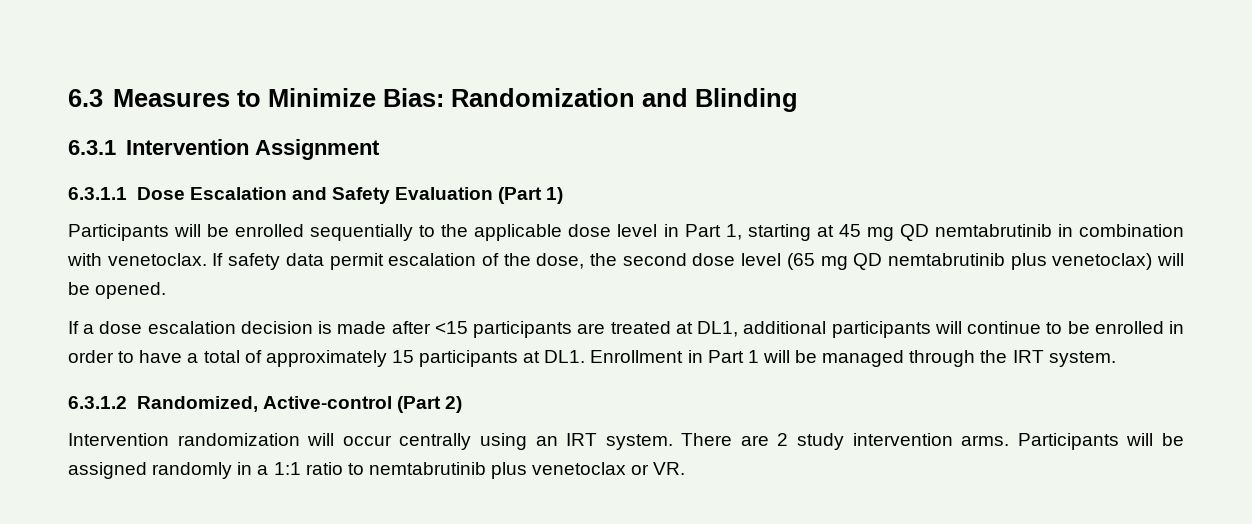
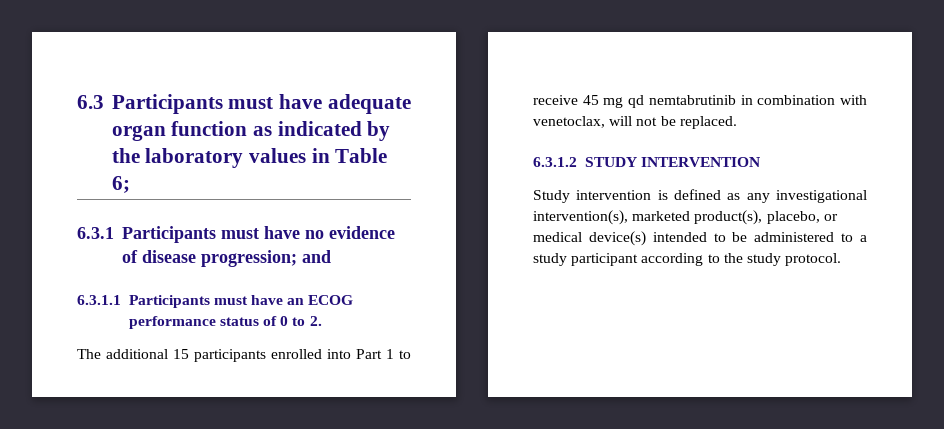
- 6.3 Measures to Minimize Bias: Randomization and Blinding
- 6.3.1 Intervention Assignment
- 6.3.1.1 Dose Escalation and Safety Evaluation (Part 1)
- Participants will be enrolled sequentially to the applicable dose level in Part 1, starting at 45 mg QD nemtabrutinib in combination with venetoclax. If safety data permit escalation of the dose, the second dose level (65 mg QD nemtabrutinib plus venetoclax) will be opened.
- If a dose escalation decision is made after <15 participants are treated at DL1, additional participants will continue to be enrolled in order to have a total of approximately 15 participants at DL1. Enrollment in Part 1 will be managed through the IRT system.
- 6.3.1.2 Randomized, Active-control (Part 2)
- Intervention randomization will occur centrally using an IRT system. There are 2 study intervention arms. Participants will be assigned randomly in a 1:1 ratio to nemtabrutinib plus venetoclax or VR.
+ 6.3 Participants must have adequate organ function as indicated by the laboratory values in Table 6;
+ 6.3.1 Participants must have no evidence of disease progression; and
+ 6.3.1.1 Participants must have an ECOG performance status of 0 to 2.
+ The additional 15 participants enrolled into Part 1 to receive 45 mg qd nemtabrutinib in combination with venetoclax, will not be replaced.
+ 6.3.1.2 STUDY INTERVENTION
+ Study intervention is defined as any investigational intervention(s), marketed product(s), placebo, or medical device(s) intended to be administered to a study participant according to the study protocol.

